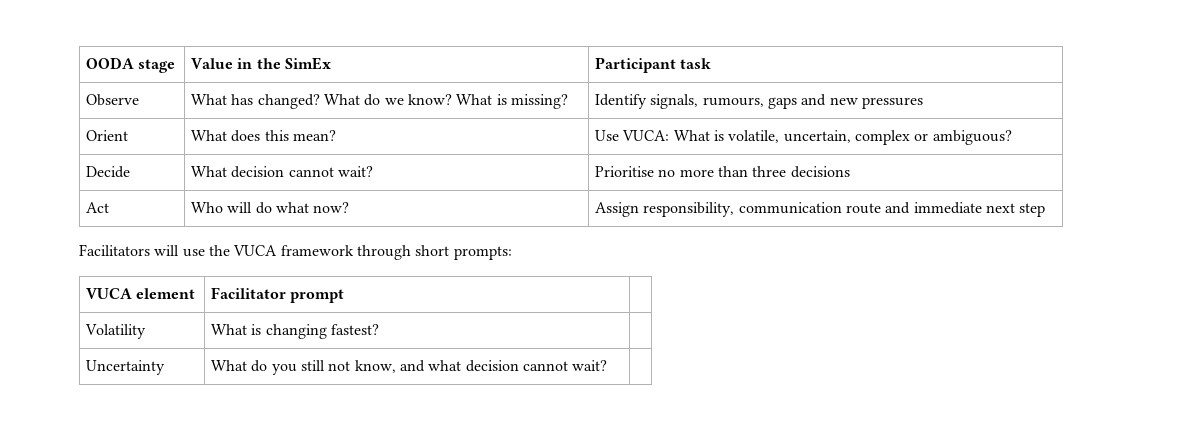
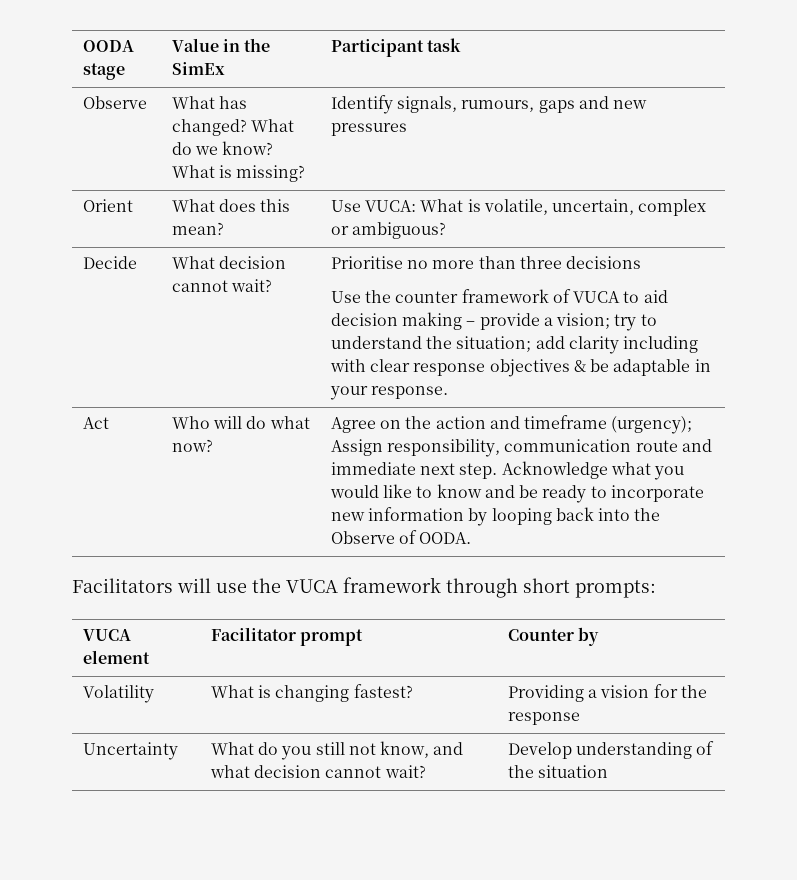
+ Use the counter framework of VUCA to aid decision making – provide a vision; try to understand the situation; add clarity including with clear response objectives & be adaptable in your response.
- Assign responsibility, communication route and immediate next step
+ Agree on the action and timeframe (urgency); Assign responsibility, communication route and immediate next step. Acknowledge what you would like to know and be ready to incorporate new information by looping back into the Observe of OODA.
- VUCA element | Facilitator prompt |
+ VUCA element | Facilitator prompt | Counter by
- Volatility | What is changing fastest? |
+ Volatility | What is changing fastest? | Providing a vision for the response
- Uncertainty | What do you still not know, and what decision cannot wait? |
+ Uncertainty | What do you still not know, and what decision cannot wait? | Develop understanding of the situation

